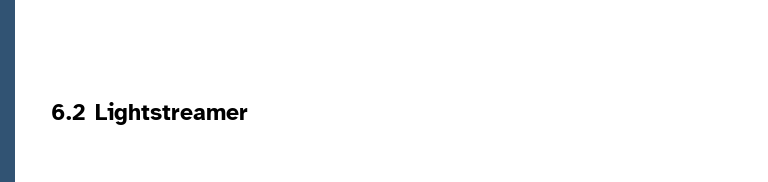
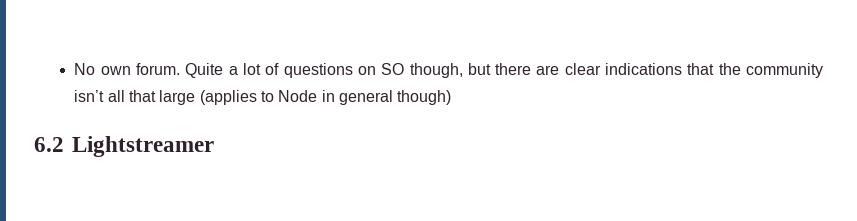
+ No own forum. Quite a lot of questions on SO though, but there are clear indications that the community isn’t all that large (applies to Node in general though)

